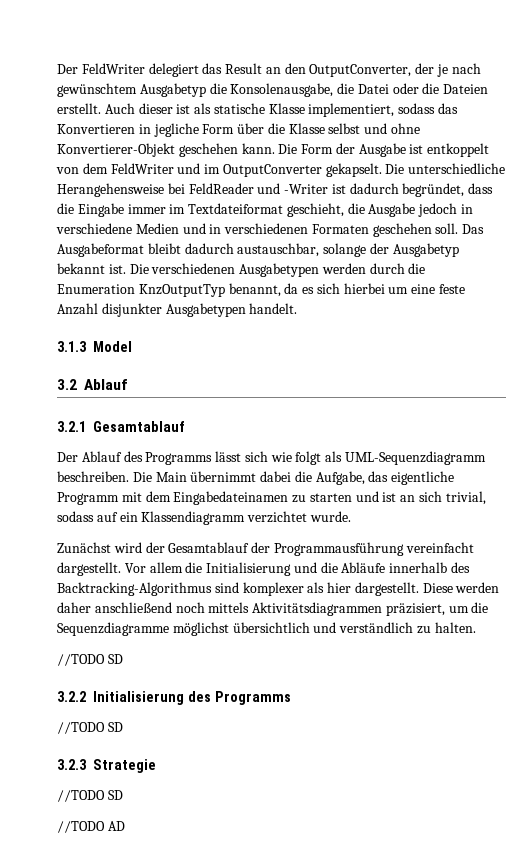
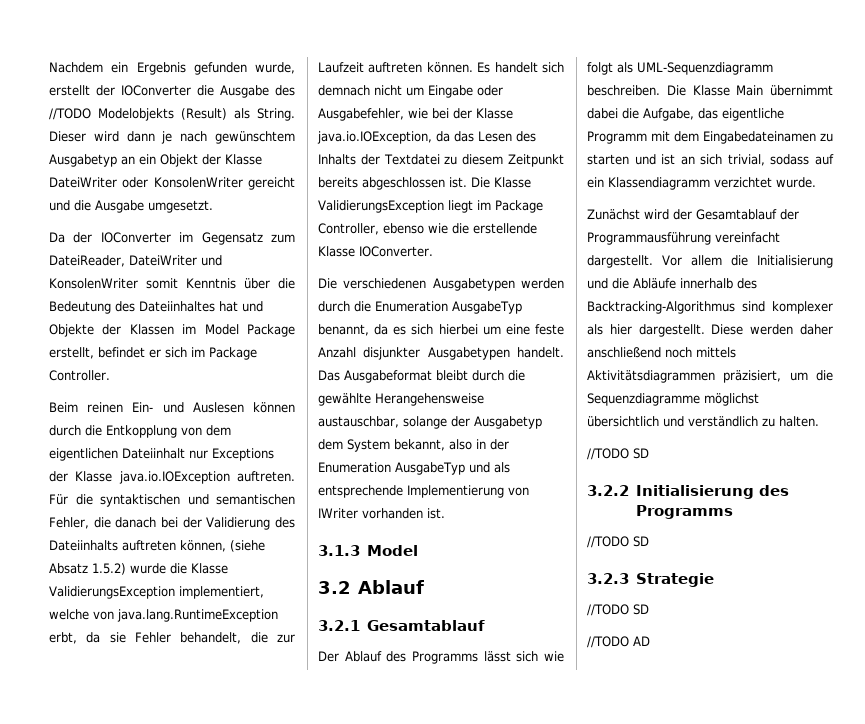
- Der FeldWriter delegiert das Result an den OutputConverter, der je nach gewünschtem Ausgabetyp die Konsolenausgabe, die Datei oder die Dateien erstellt. Auch dieser ist als statische Klasse implementiert, sodass das Konvertieren in jegliche Form über die Klasse selbst und ohne Konvertierer-Objekt geschehen kann. Die Form der Ausgabe ist entkoppelt von dem FeldWriter und im OutputConverter gekapselt. Die unterschiedliche Herangehensweise bei FeldReader und -Writer ist dadurch begründet, dass die Eingabe immer im Textdateiformat geschieht, die Ausgabe jedoch in verschiedene Medien und in verschiedenen Formaten geschehen soll. Das Ausgabeformat bleibt dadurch austauschbar, solange der Ausgabetyp bekannt ist. Die verschiedenen Ausgabetypen werden durch die Enumeration KnzOutputTyp benannt, da es sich hierbei um eine feste Anzahl disjunkter Ausgabetypen handelt.
+ Nachdem ein Ergebnis gefunden wurde, erstellt der IOConverter die Ausgabe des //TODO Modelobjekts (Result) als String. Dieser wird dann je nach gewünschtem Ausgabetyp an ein Objekt der Klasse DateiWriter oder KonsolenWriter gereicht und die Ausgabe umgesetzt.
+ Da der IOConverter im Gegensatz zum DateiReader, DateiWriter und KonsolenWriter somit Kenntnis über die Bedeutung des Dateiinhaltes hat und Objekte der Klassen im Model Package erstellt, befindet er sich im Package Controller.
+ Beim reinen Ein- und Auslesen können durch die Entkopplung von dem eigentlichen Dateiinhalt nur Exceptions der Klasse java.io.IOException auftreten. Für die syntaktischen und semantischen Fehler, die danach bei der Validierung des Dateiinhalts auftreten können, (siehe Absatz 1.5.2) wurde die Klasse ValidierungsException implementiert, welche von java.lang.RuntimeException erbt, da sie Fehler behandelt, die zur Laufzeit auftreten können. Es handelt sich demnach nicht um Eingabe oder Ausgabefehler, wie bei der Klasse java.io.IOException, da das Lesen des Inhalts der Textdatei zu diesem Zeitpunkt bereits abgeschlossen ist. Die Klasse ValidierungsException liegt im Package Controller, ebenso wie die erstellende Klasse IOConverter.
+ Die verschiedenen Ausgabetypen werden durch die Enumeration AusgabeTyp benannt, da es sich hierbei um eine feste Anzahl disjunkter Ausgabetypen handelt. Das Ausgabeformat bleibt durch die gewählte Herangehensweise austauschbar, solange der Ausgabetyp dem System bekannt, also in der Enumeration AusgabeTyp und als entsprechende Implementierung von IWriter vorhanden ist.
- Die Main übernimmt dabei die Aufgabe, das eigentliche Programm mit dem Eingabedateinamen zu starten und ist an sich trivial, sodass auf ein Klassendiagramm verzichtet wurde.
+ Die Klasse Main übernimmt dabei die Aufgabe, das eigentliche Programm mit dem Eingabedateinamen zu starten und ist an sich trivial, sodass auf ein Klassendiagramm verzichtet wurde.

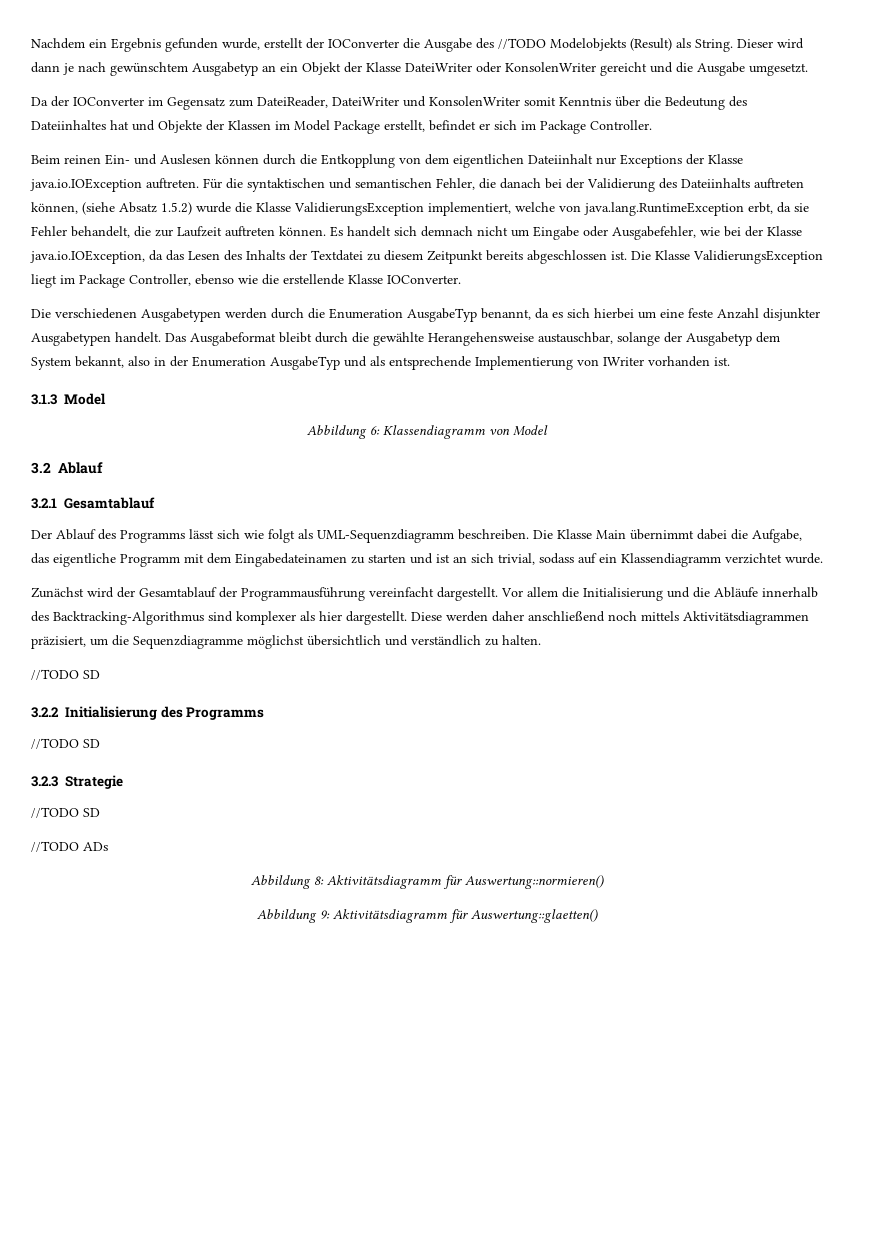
+ Abbildung 6: Klassendiagramm von Model
- //TODO AD
+ //TODO ADs
+ Abbildung 8: Aktivitätsdiagramm für Auswertung::normieren()
+ Abbildung 9: Aktivitätsdiagramm für Auswertung::glaetten()

